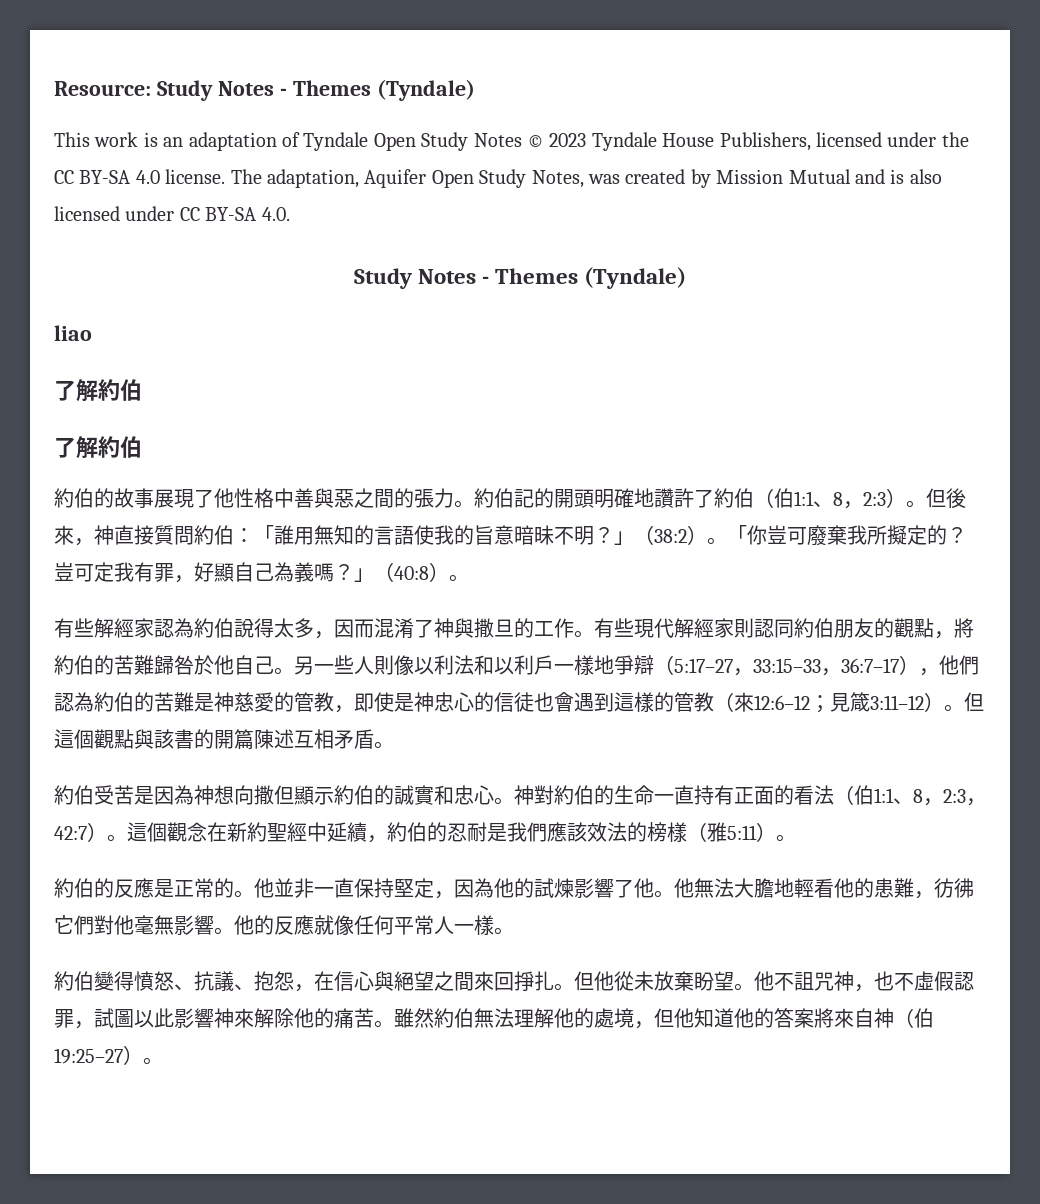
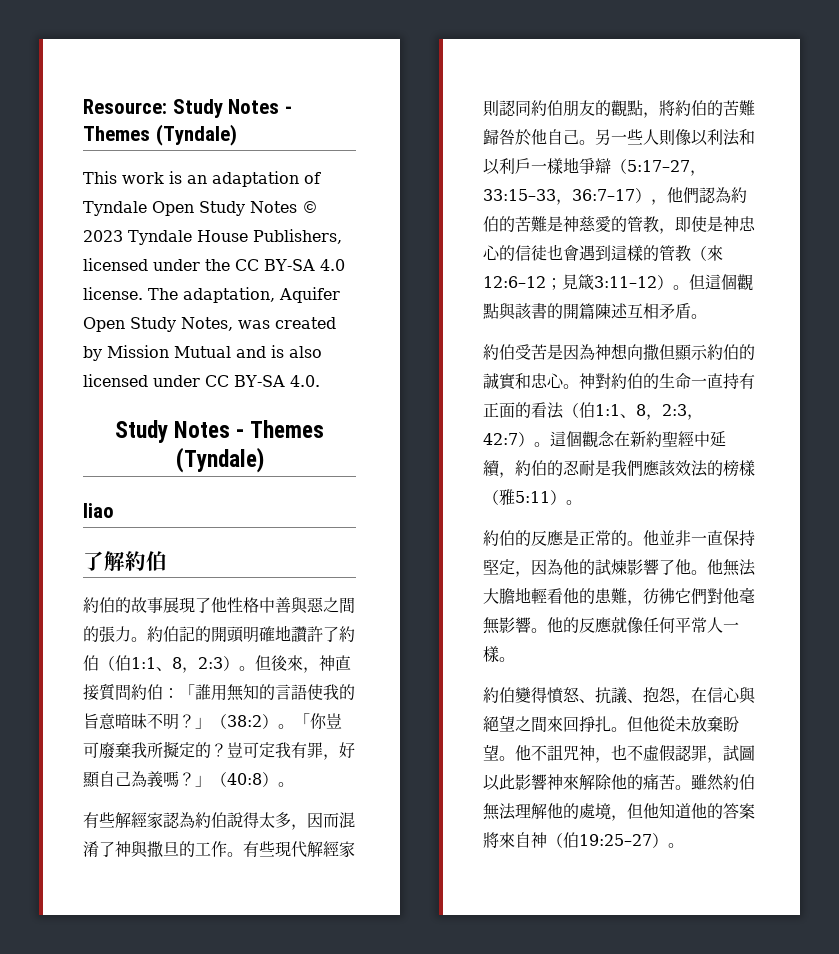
  liao
- 了解約伯

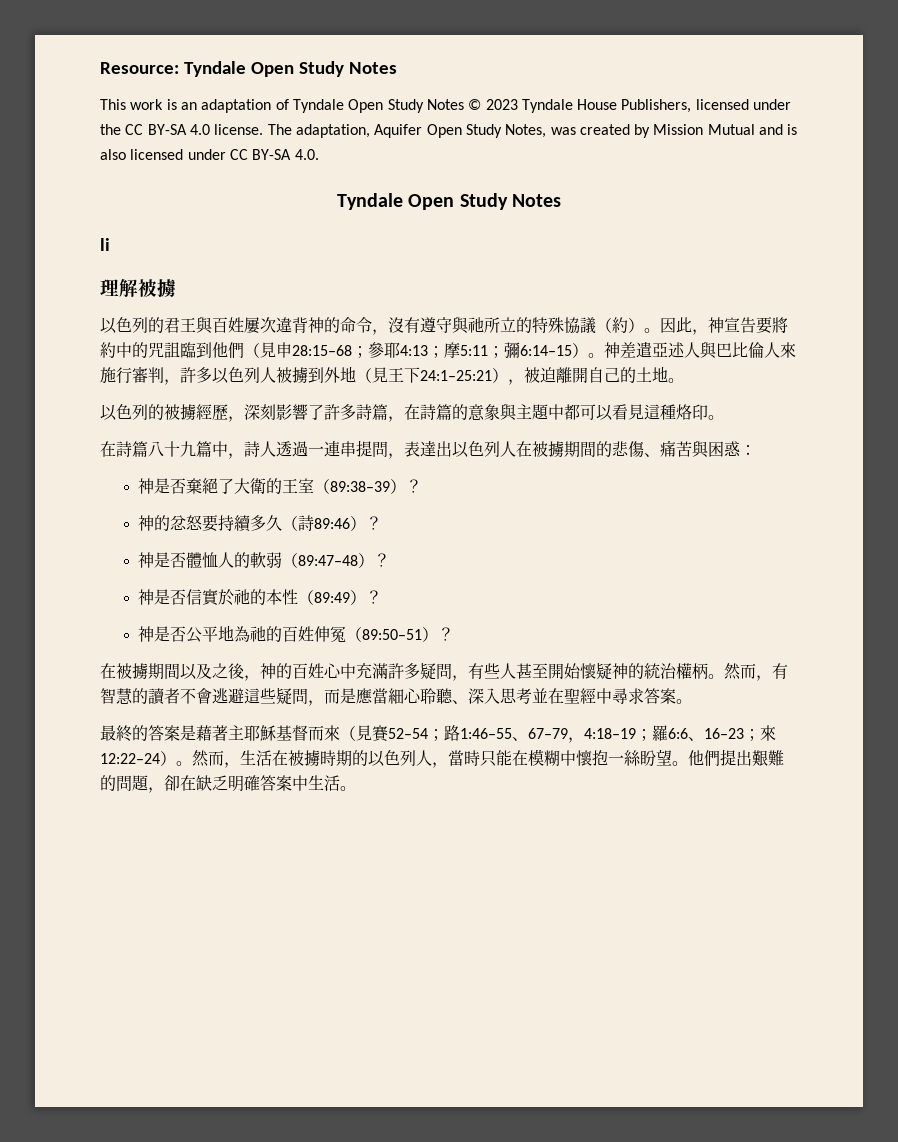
- Resource: Study Notes - Themes (Tyndale)
+ Resource: Tyndale Open Study Notes
  The adaptation, Aquifer Open Study Notes, was created by Mission Mutual and is also licensed under CC BY-SA 4.0.
- Study Notes - Themes (Tyndale)
- liao
- 了解約伯
- 約伯的故事展現了他性格中善與惡之間的張力。約伯記的開頭明確地讚許了約伯（伯1:1、8，2:3）。但後來，神直接質問約伯：「誰用無知的言語使我的旨意暗昧不明？」（38:2）。「你豈可廢棄我所擬定的？豈可定我有罪，好顯自己為義嗎？」（40:8）。
- 有些解經家認為約伯說得太多，因而混淆了神與撒旦的工作。有些現代解經家則認同約伯朋友的觀點，將約伯的苦難歸咎於他自己。另一些人則像以利法和以利戶一樣地爭辯（5:17–27，33:15–33，36:7–17），他們認為約伯的苦難是神慈愛的管教，即使是神忠心的信徒也會遇到這樣的管教（來12:6–12；見箴3:11–12）。但這個觀點與該書的開篇陳述互相矛盾。
- 約伯受苦是因為神想向撒但顯示約伯的誠實和忠心。神對約伯的生命一直持有正面的看法（伯1:1、8，2:3，42:7）。這個觀念在新約聖經中延續，約伯的忍耐是我們應該效法的榜樣（雅5:11）。
- 約伯的反應是正常的。他並非一直保持堅定，因為他的試煉影響了他。他無法大膽地輕看他的患難，彷彿它們對他毫無影響。他的反應就像任何平常人一樣。
- 約伯變得憤怒、抗議、抱怨，在信心與絕望之間來回掙扎。但他從未放棄盼望。他不詛咒神，也不虛假認罪，試圖以此影響神來解除他的痛苦。雖然約伯無法理解他的處境，但他知道他的答案將來自神（伯19:25–27）。
+ Tyndale Open Study Notes
+ li
+ 理解被擄
+ 以色列的君王與百姓屢次違背神的命令，沒有遵守與祂所立的特殊協議（約）。因此，神宣告要將約中的咒詛臨到他們（見申28:15–68；參耶4:13；摩5:11；彌6:14–15）。神差遣亞述人與巴比倫人來施行審判，許多以色列人被擄到外地（見王下24:1–25:21），被迫離開自己的土地。
+ 以色列的被擄經歷，深刻影響了許多詩篇，在詩篇的意象與主題中都可以看見這種烙印。
+ 在詩篇八十九篇中，詩人透過一連串提問，表達出以色列人在被擄期間的悲傷、痛苦與困惑：
+ 神是否棄絕了大衛的王室（89:38–39）？
+ 神的忿怒要持續多久（詩89:46）？
+ 神是否體恤人的軟弱（89:47–48）？
+ 神是否信實於祂的本性（89:49）？
+ 神是否公平地為祂的百姓伸冤（89:50–51）？
+ 在被擄期間以及之後，神的百姓心中充滿許多疑問，有些人甚至開始懷疑神的統治權柄。然而，有智慧的讀者不會逃避這些疑問，而是應當細心聆聽、深入思考並在聖經中尋求答案。
+ 最終的答案是藉著主耶穌基督而來（見賽52–54；路1:46–55、67–79，4:18–19；羅6:6、16–23；來12:22–24）。然而，生活在被擄時期的以色列人，當時只能在模糊中懷抱一絲盼望。他們提出艱難的問題，卻在缺乏明確答案中生活。

